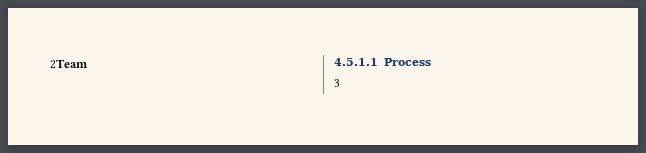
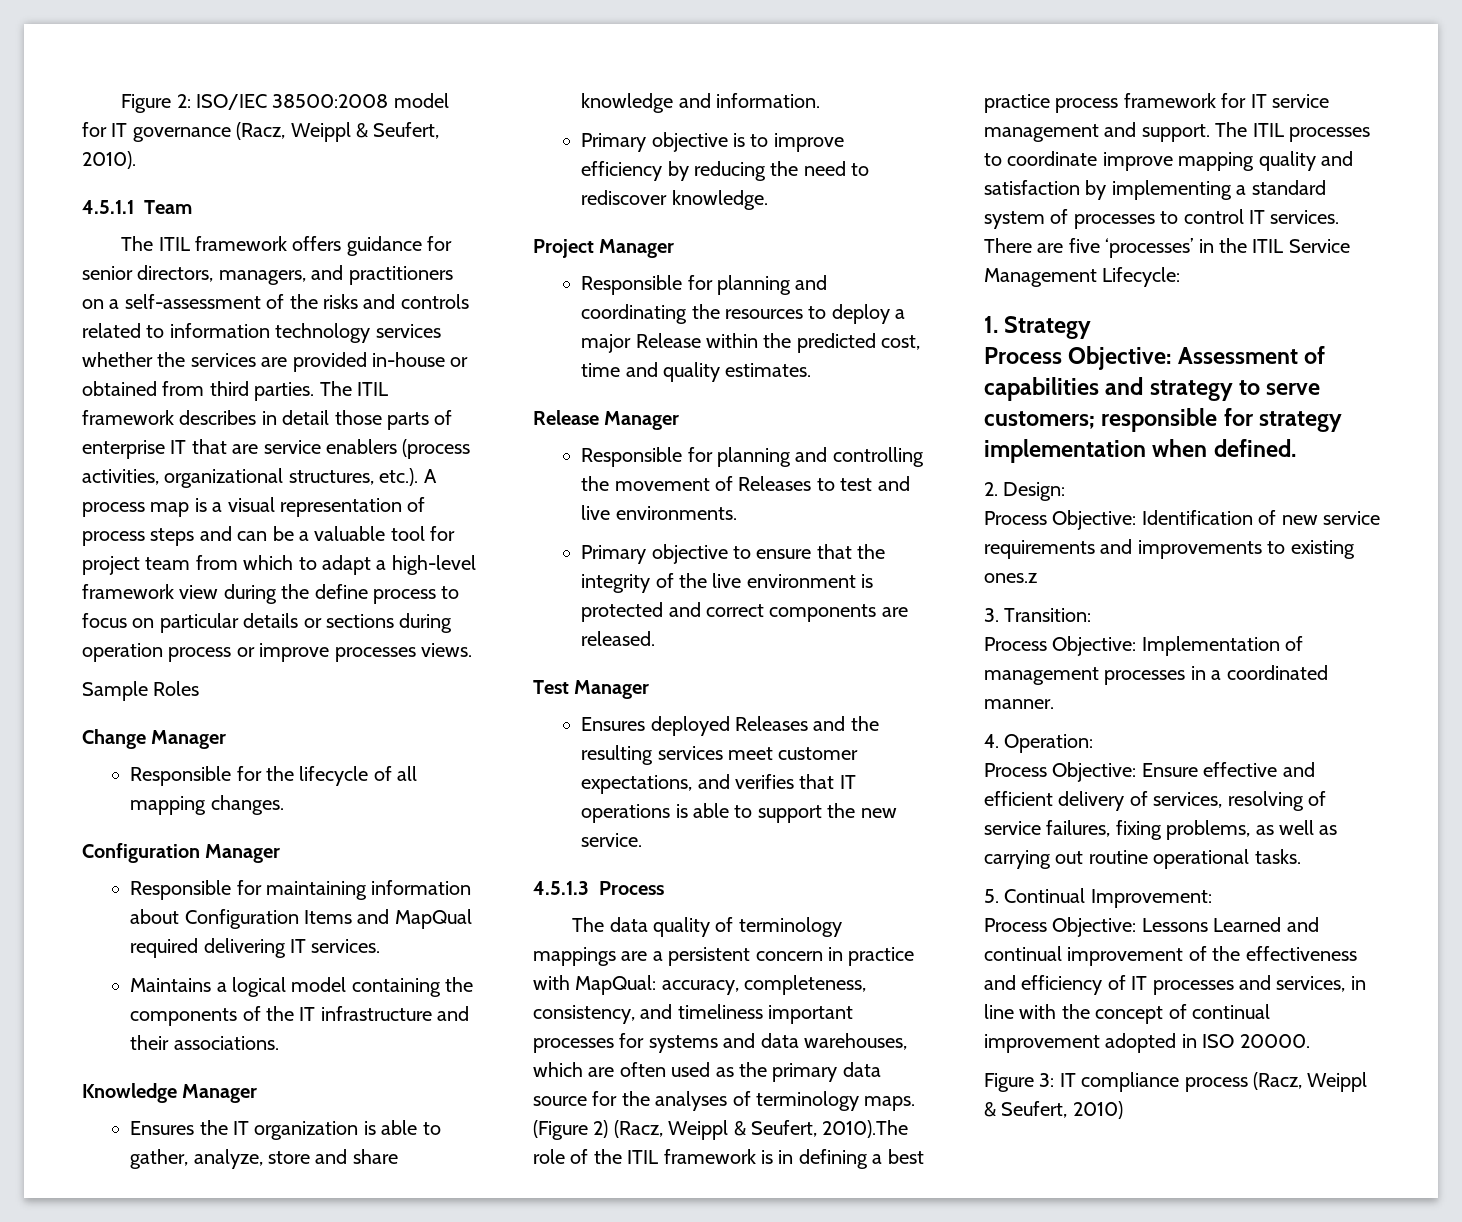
- 2Team
- 4.5.1.1 Process
- 3
+ Figure 2: ISO/IEC 38500:2008 model for IT governance (Racz, Weippl & Seufert, 2010).
+ 4.5.1.1 Team
+ The ITIL framework offers guidance for senior directors, managers, and practitioners on a self-assessment of the risks and controls related to information technology services whether the services are provided in-house or obtained from third parties. The ITIL framework describes in detail those parts of enterprise IT that are service enablers (process activities, organizational structures, etc.). A process map is a visual representation of process steps and can be a valuable tool for project team from which to adapt a high-level framework view during the define process to focus on particular details or sections during operation process or improve processes views.
+ Sample Roles
+ Change Manager
+ Responsible for the lifecycle of all mapping changes.
+ Configuration Manager
+ Responsible for maintaining information about Configuration Items and MapQual required delivering IT services.
+ Maintains a logical model containing the components of the IT infrastructure and their associations.
+ Knowledge Manager
+ Ensures the IT organization is able to gather, analyze, store and share knowledge and information.
+ Primary objective is to improve efficiency by reducing the need to rediscover knowledge.
+ Project Manager
+ Responsible for planning and coordinating the resources to deploy a major Release within the predicted cost, time and quality estimates.
+ Release Manager
+ Responsible for planning and controlling the movement of Releases to test and live environments.
+ Primary objective to ensure that the integrity of the live environment is protected and correct components are released.
+ Test Manager
+ Ensures deployed Releases and the resulting services meet customer expectations, and verifies that IT operations is able to support the new service.
+ 4.5.1.3 Process
+ The data quality of terminology mappings are a persistent concern in practice with MapQual: accuracy, completeness, consistency, and timeliness important processes for systems and data warehouses, which are often used as the primary data source for the analyses of terminology maps. (Figure 2) (Racz, Weippl & Seufert, 2010).The role of the ITIL framework is in defining a best practice process framework for IT service management and support. The ITIL processes to coordinate improve mapping quality and satisfaction by implementing a standard system of processes to control IT services. There are five ‘processes’ in the ITIL Service Management Lifecycle:
+ 1. Strategy
+ Process Objective: Assessment of capabilities and strategy to serve customers; responsible for strategy implementation when defined.
+ 2. Design:
+ Process Objective: Identification of new service requirements and improvements to existing ones.z
+ 3. Transition:
+ Process Objective: Implementation of management processes in a coordinated manner.
+ 4. Operation:
+ Process Objective: Ensure effective and efficient delivery of services, resolving of service failures, fixing problems, as well as carrying out routine operational tasks.
+ 5. Continual Improvement:
+ Process Objective: Lessons Learned and continual improvement of the effectiveness and efficiency of IT processes and services, in line with the concept of continual improvement adopted in ISO 20000.
+ Figure 3: IT compliance process (Racz, Weippl & Seufert, 2010)

